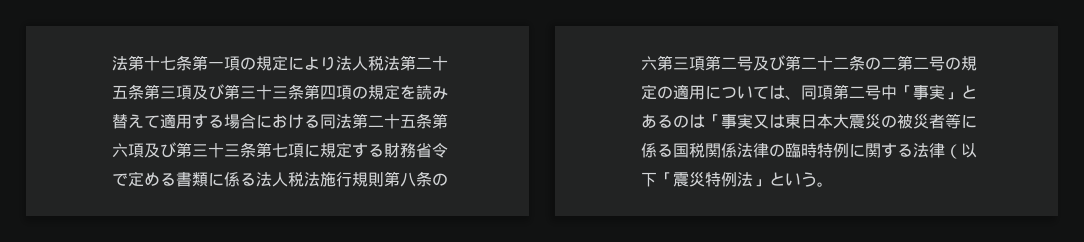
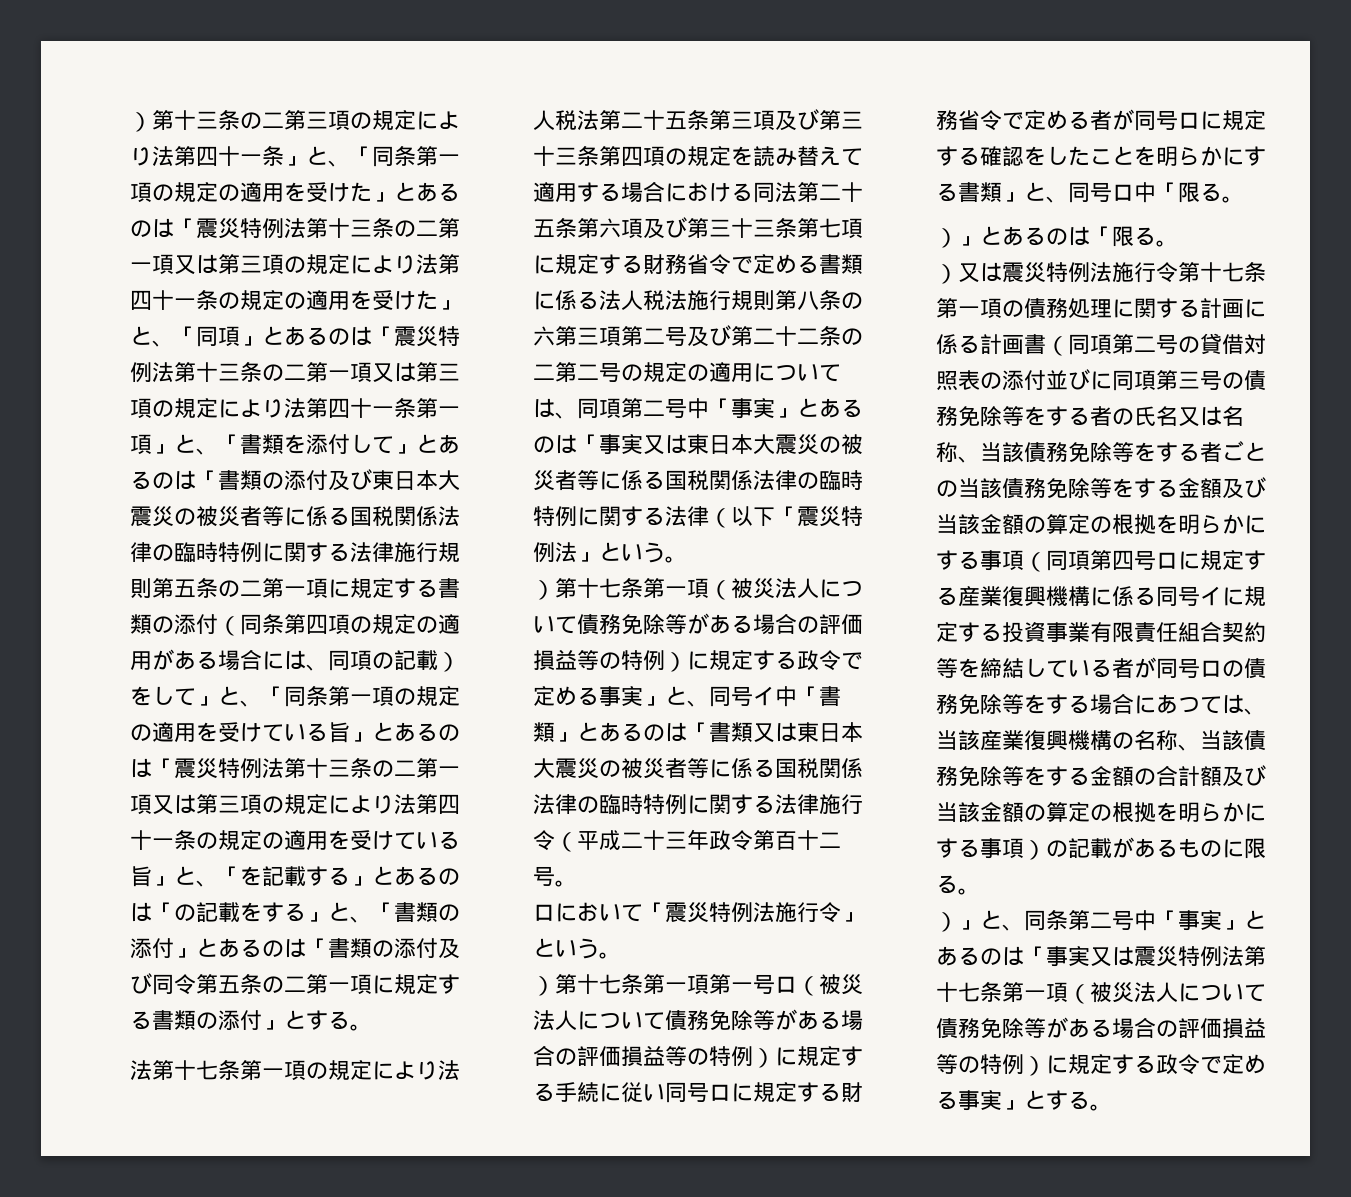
+ ）第十三条の二第三項の規定により法第四十一条」と、「同条第一項の規定の適用を受けた」とあるのは「震災特例法第十三条の二第一項又は第三項の規定により法第四十一条の規定の適用を受けた」と、「同項」とあるのは「震災特例法第十三条の二第一項又は第三項の規定により法第四十一条第一項」と、「書類を添付して」とあるのは「書類の添付及び東日本大震災の被災者等に係る国税関係法律の臨時特例に関する法律施行規則第五条の二第一項に規定する書類の添付（同条第四項の規定の適用がある場合には、同項の記載）をして」と、「同条第一項の規定の適用を受けている旨」とあるのは「震災特例法第十三条の二第一項又は第三項の規定により法第四十一条の規定の適用を受けている旨」と、「を記載する」とあるのは「の記載をする」と、「書類の添付」とあるのは「書類の添付及び同令第五条の二第一項に規定する書類の添付」とする。
+ ）第十七条第一項（被災法人について債務免除等がある場合の評価損益等の特例）に規定する政令で定める事実」と、同号イ中「書類」とあるのは「書類又は東日本大震災の被災者等に係る国税関係法律の臨時特例に関する法律施行令（平成二十三年政令第百十二号。
+ ロにおいて「震災特例法施行令」という。
+ ）第十七条第一項第一号ロ（被災法人について債務免除等がある場合の評価損益等の特例）に規定する手続に従い同号ロに規定する財務省令で定める者が同号ロに規定する確認をしたことを明らかにする書類」と、同号ロ中「限る。
+ ）」とあるのは「限る。
+ ）又は震災特例法施行令第十七条第一項の債務処理に関する計画に係る計画書（同項第二号の貸借対照表の添付並びに同項第三号の債務免除等をする者の氏名又は名称、当該債務免除等をする者ごとの当該債務免除等をする金額及び当該金額の算定の根拠を明らかにする事項（同項第四号ロに規定する産業復興機構に係る同号イに規定する投資事業有限責任組合契約等を締結している者が同号ロの債務免除等をする場合にあつては、当該産業復興機構の名称、当該債務免除等をする金額の合計額及び当該金額の算定の根拠を明らかにする事項）の記載があるものに限る。
+ ）」と、同条第二号中「事実」とあるのは「事実又は震災特例法第十七条第一項（被災法人について債務免除等がある場合の評価損益等の特例）に規定する政令で定める事実」とする。

